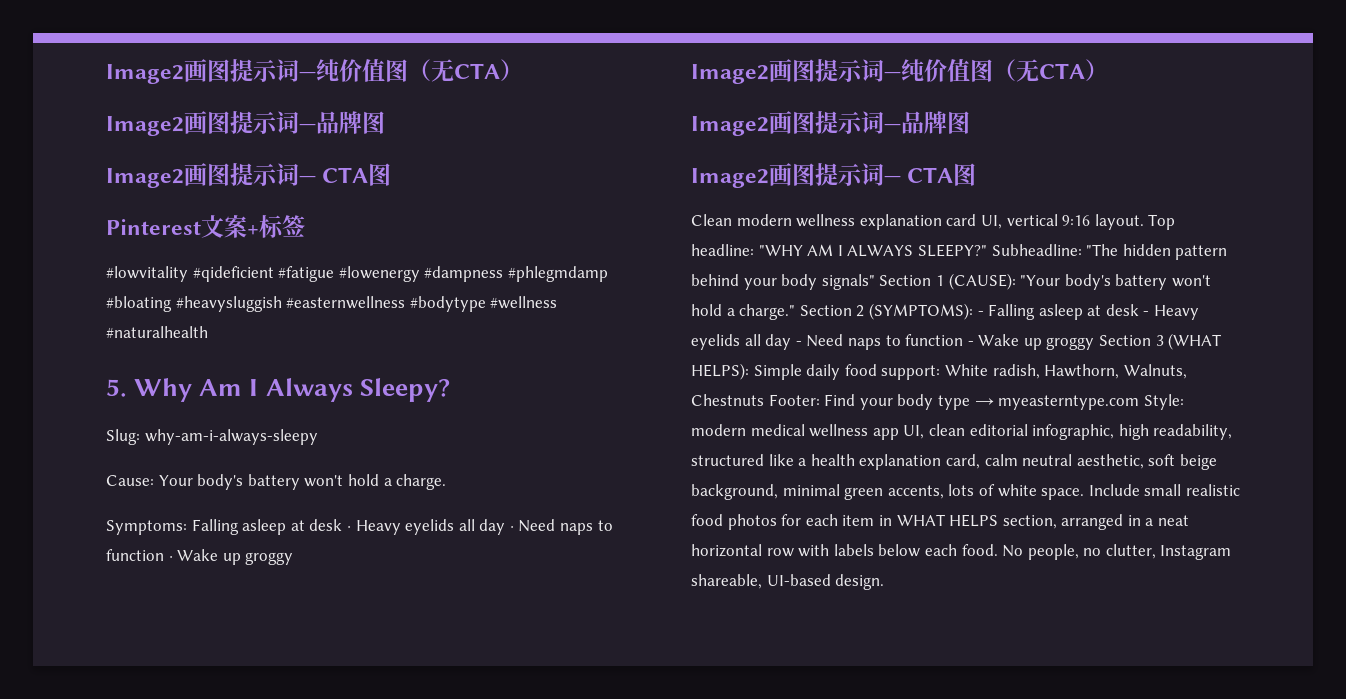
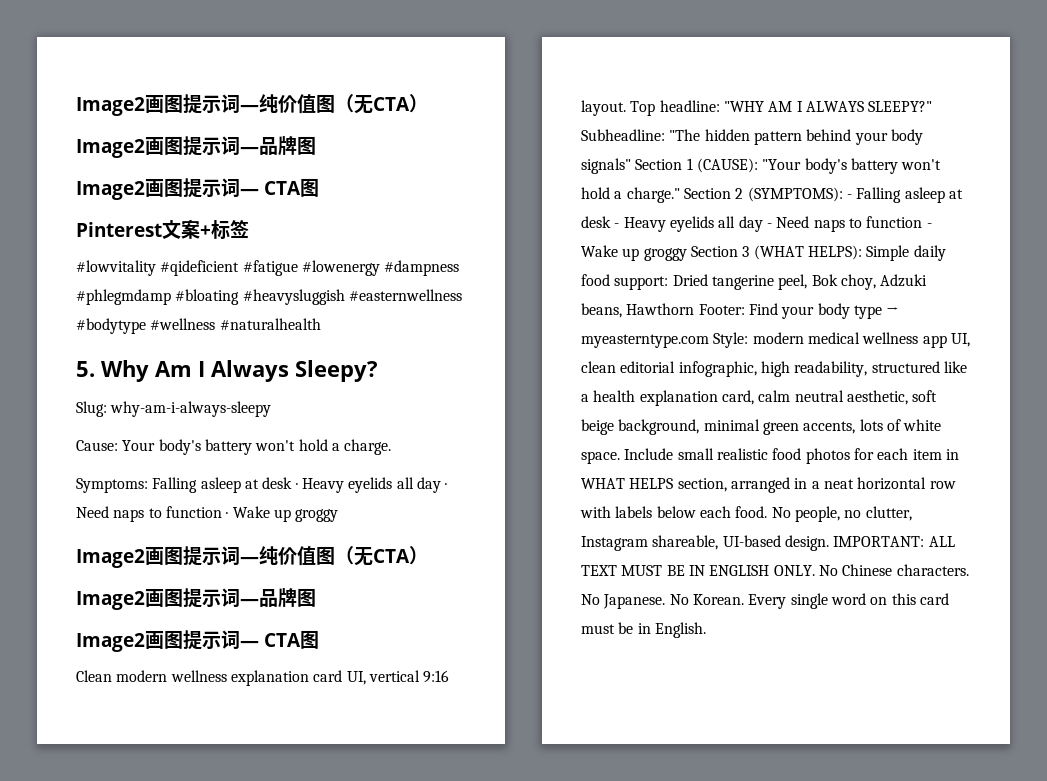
- White radish, Hawthorn, Walnuts, Chestnuts Footer:
+ Dried tangerine peel, Bok choy, Adzuki beans, Hawthorn Footer:
+ IMPORTANT: ALL TEXT MUST BE IN ENGLISH ONLY. No Chinese characters. No Japanese. No Korean. Every single word on this card must be in English.

